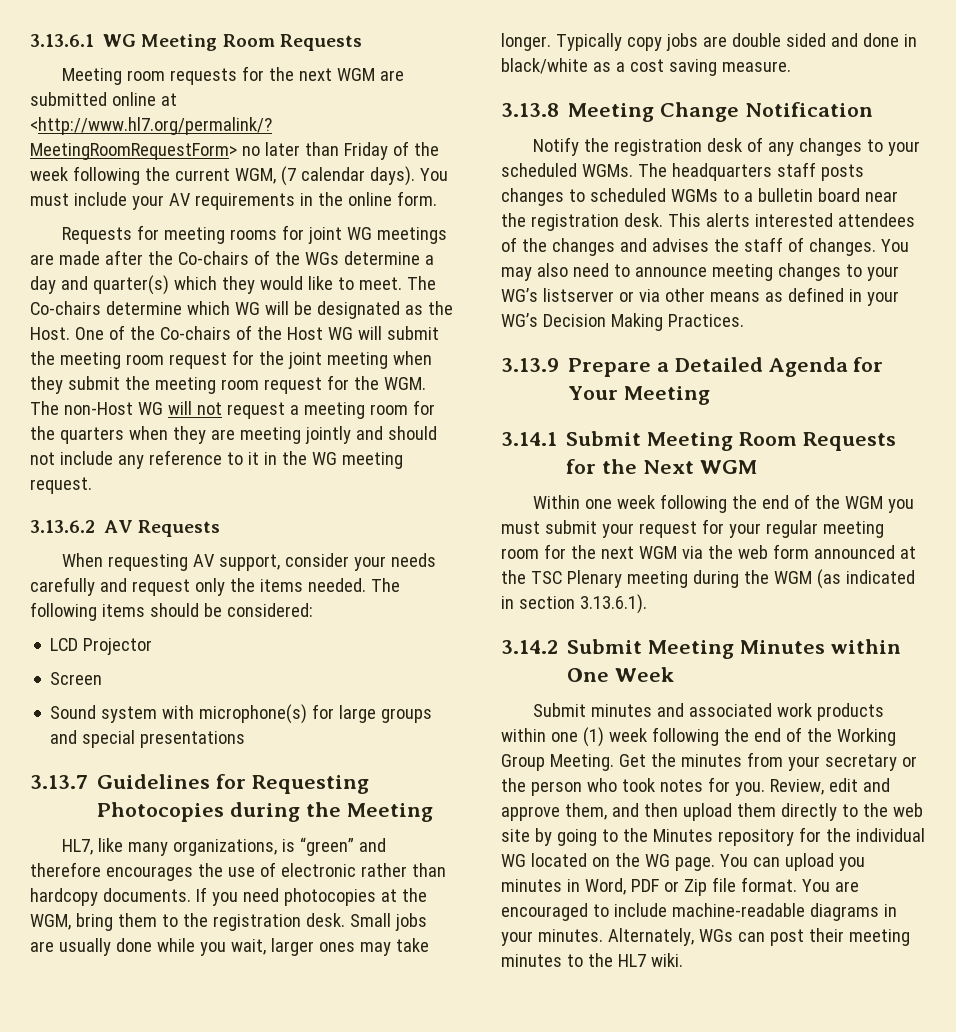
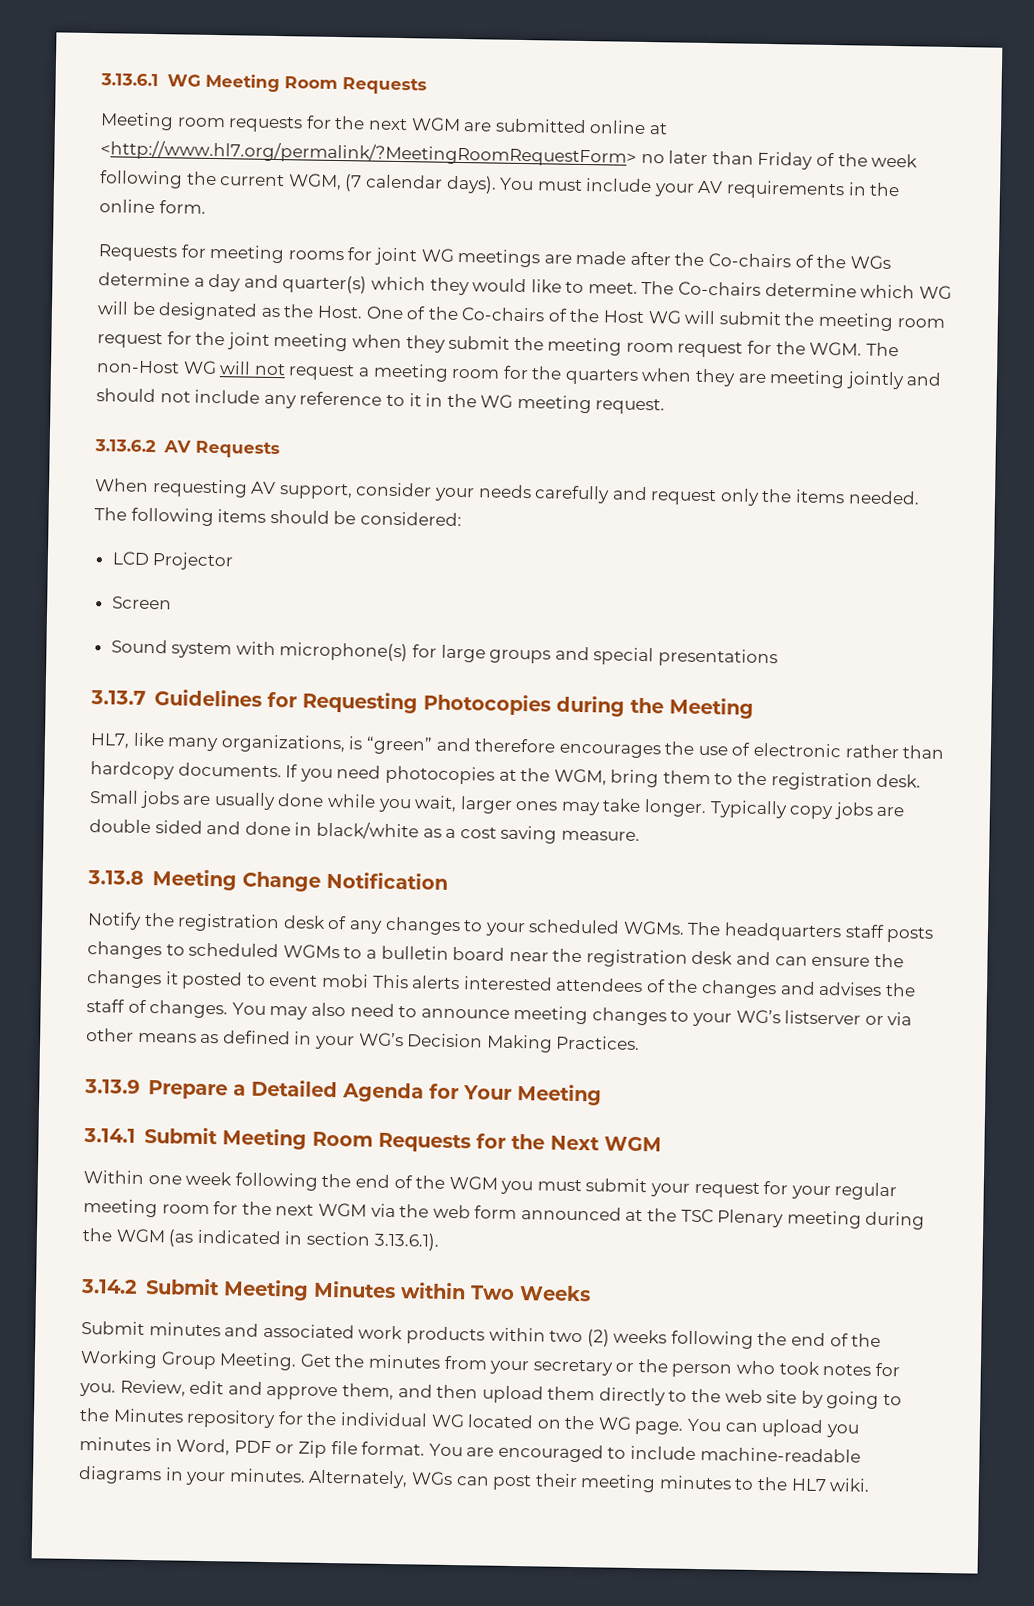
- The headquarters staff posts changes to scheduled WGMs to a bulletin board near the registration desk. This alerts interested attendees of the changes and advises the staff of changes.
+ The headquarters staff posts changes to scheduled WGMs to a bulletin board near the registration desk and can ensure the changes it posted to event mobi This alerts interested attendees of the changes and advises the staff of changes.
- 3.14.2 Submit Meeting Minutes within One Week
+ 3.14.2 Submit Meeting Minutes within Two Weeks
- Submit minutes and associated work products within one (1) week following the end of the Working Group Meeting.
+ Submit minutes and associated work products within two (2) weeks following the end of the Working Group Meeting.

